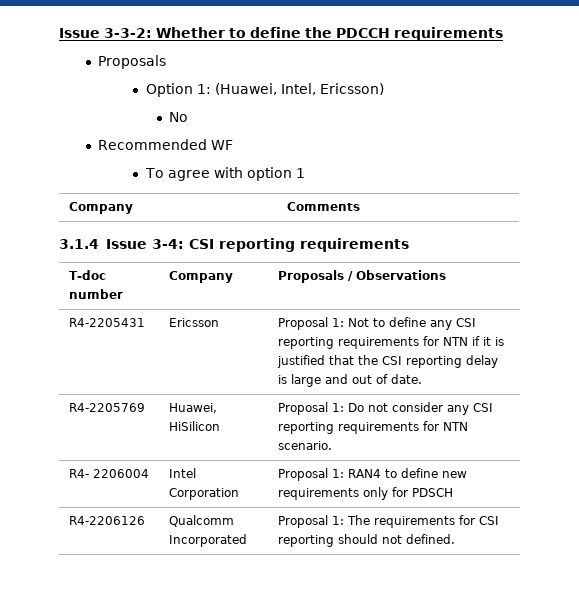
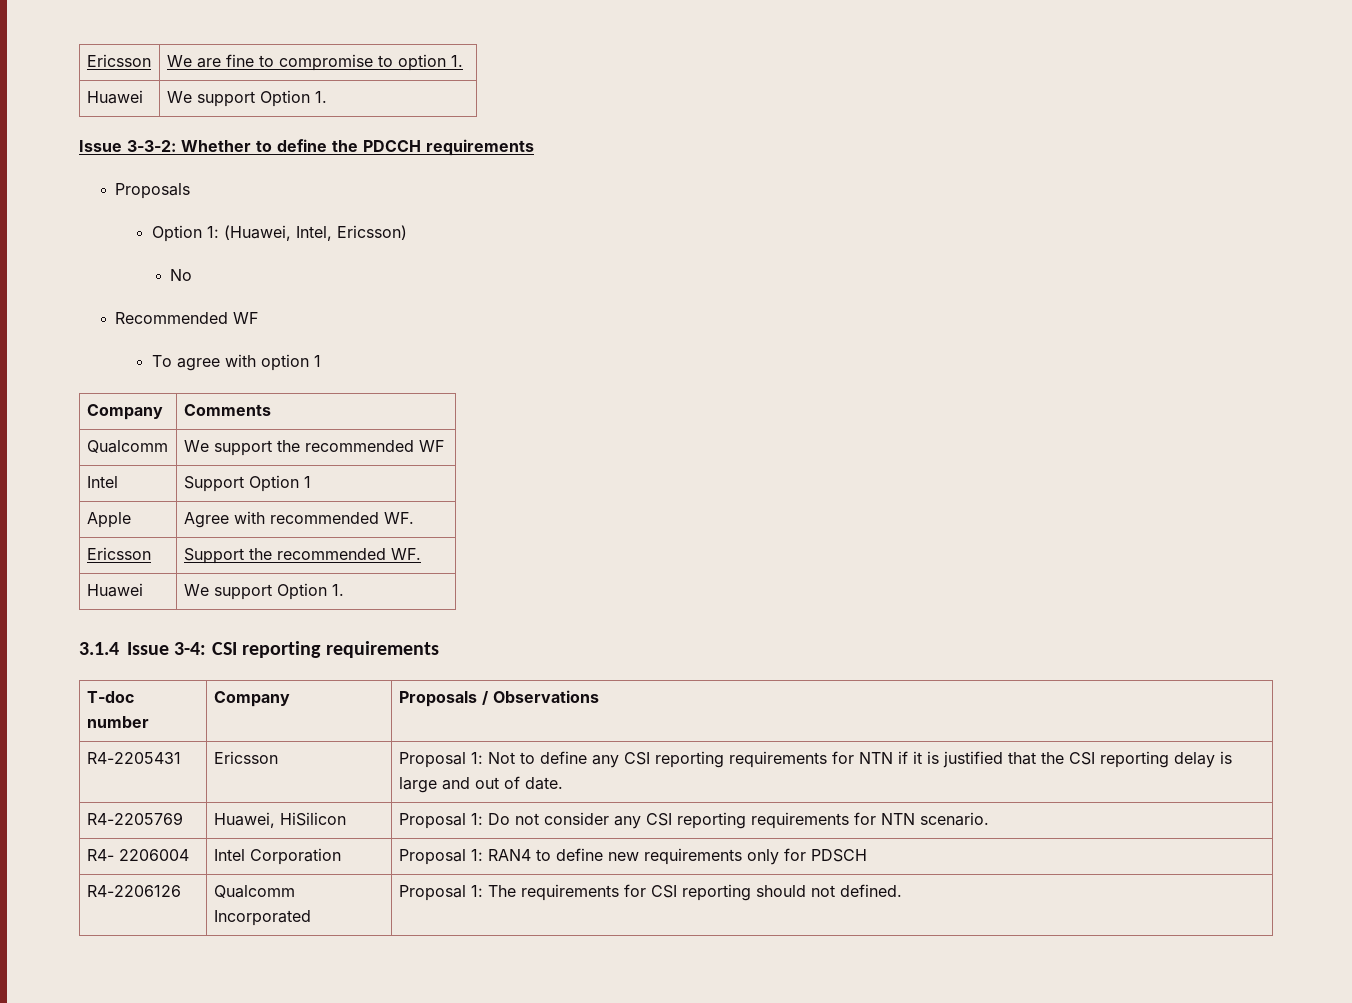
+ Ericsson | We are fine to compromise to option 1.
+ Huawei | We support Option 1.
+ Qualcomm | We support the recommended WF
+ Intel | Support Option 1
+ Apple | Agree with recommended WF.
+ Ericsson | Support the recommended WF.
+ Huawei | We support Option 1.

